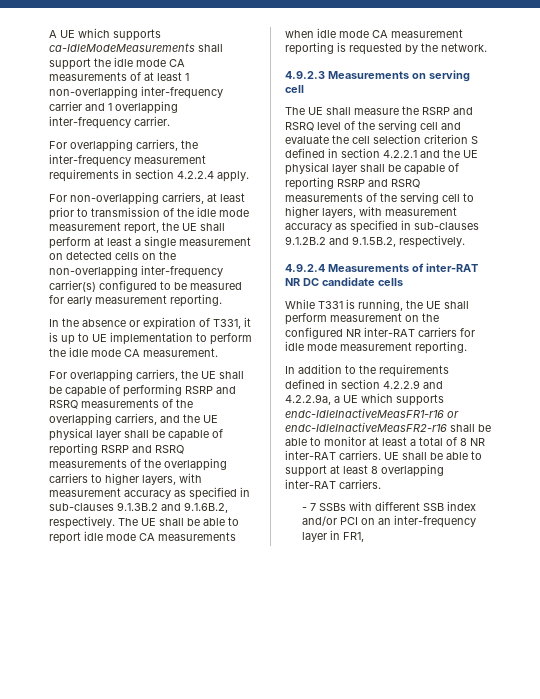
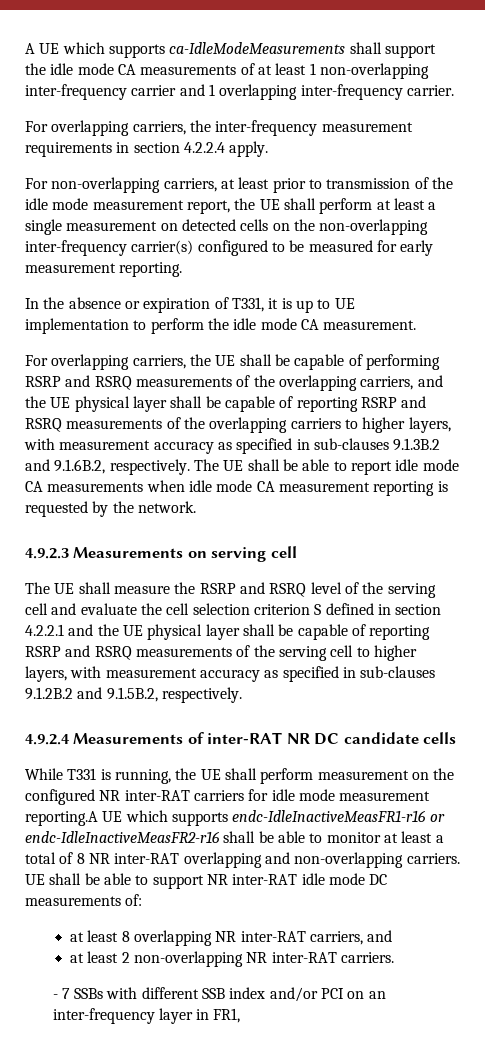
- While T331 is running, the UE shall perform measurement on the configured NR inter-RAT carriers for idle mode measurement reporting.
- In addition to the requirements defined in section 4.2.2.9 and 4.2.2.9a, a UE which supports endc-IdleInactiveMeasFR1-r16 or endc-IdleInactiveMeasFR2-r16 shall be able to monitor at least a total of 8 NR inter-RAT carriers.
+ While T331 is running, the UE shall perform measurement on the configured NR inter-RAT carriers for idle mode measurement reporting.A UE which supports endc-IdleInactiveMeasFR1-r16 or endc-IdleInactiveMeasFR2-r16 shall be able to monitor at least a total of 8 NR inter-RAT overlapping and non-overlapping carriers.
- UE shall be able to support at least 8 overlapping inter-RAT carriers.
+ UE shall be able to support NR inter-RAT idle mode DC measurements of:
+ at least 8 overlapping NR inter-RAT carriers, and
+ at least 2 non-overlapping NR inter-RAT carriers.

